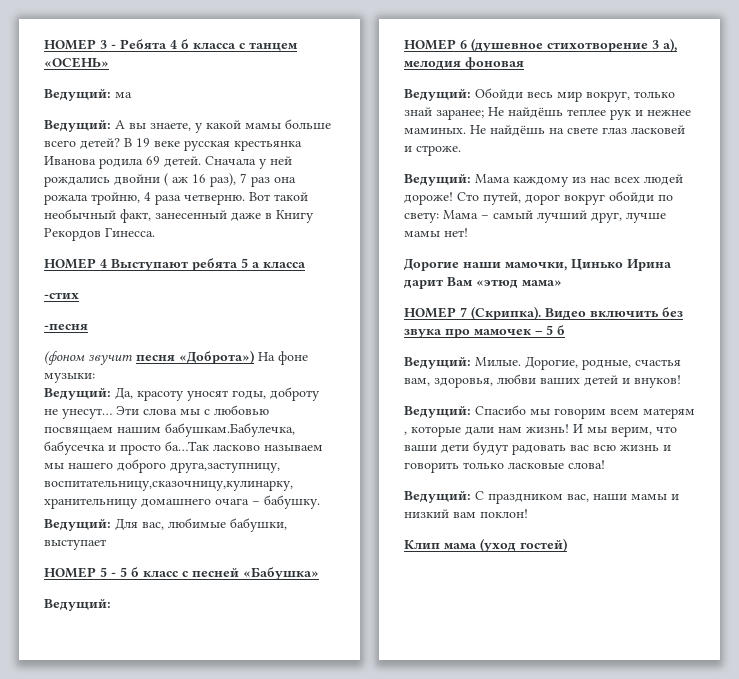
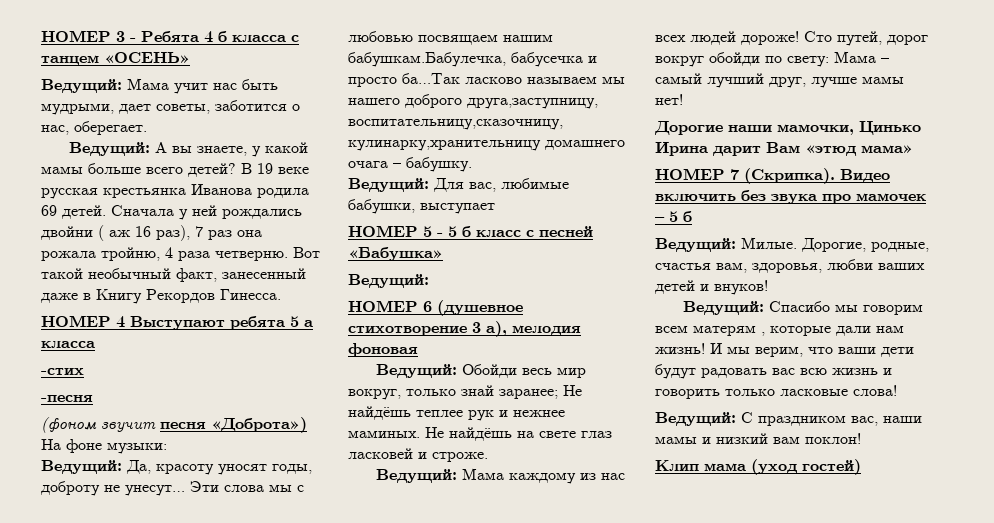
- Ведущий: ма
+ Ведущий: Мама учит нас быть мудрыми, дает советы, заботится о нас, оберегает.

